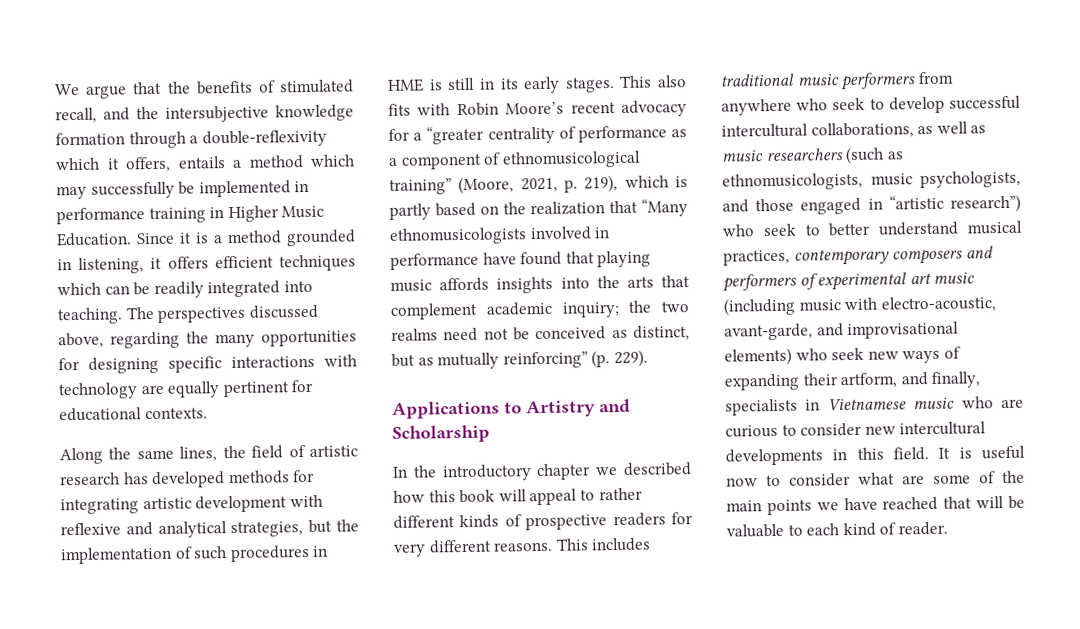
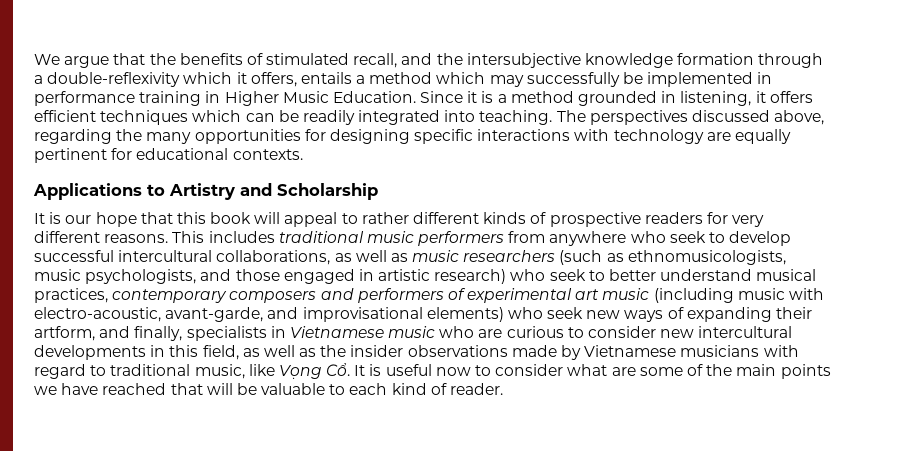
- Along the same lines, the field of artistic research has developed methods for integrating artistic development with reflexive and analytical strategies, but the implementation of such procedures in HME is still in its early stages. This also fits with Robin Moore’s recent advocacy for a “greater centrality of performance as a component of ethnomusicological training” (Moore, 2021, p. 219), which is partly based on the realization that “Many ethnomusicologists involved in performance have found that playing music affords insights into the arts that complement academic inquiry; the two realms need not be conceived as distinct, but as mutually reinforcing” (p. 229).
- In the introductory chapter we described how this book will appeal to rather different kinds of prospective readers for very different reasons.
+ It is our hope that this book will appeal to rather different kinds of prospective readers for very different reasons.
- This includes traditional music performers from anywhere who seek to develop successful intercultural collaborations, as well as music researchers (such as ethnomusicologists, music psychologists, and those engaged in “artistic research”) who seek to better understand musical practices, contemporary composers and performers of experimental art music (including music with electro-acoustic, avant-garde, and improvisational elements) who seek new ways of expanding their artform, and finally, specialists in Vietnamese music who are curious to consider new intercultural developments in this field. It is useful now to consider what are some of the main points we have reached that will be valuable to each kind of reader.
+ This includes traditional music performers from anywhere who seek to develop successful intercultural collaborations, as well as music researchers (such as ethnomusicologists, music psychologists, and those engaged in artistic research) who seek to better understand musical practices, contemporary composers and performers of experimental art music (including music with electro-acoustic, avant-garde, and improvisational elements) who seek new ways of expanding their artform, and finally, specialists in Vietnamese music who are curious to consider new intercultural developments in this field, as well as the insider observations made by Vietnamese musicians with regard to traditional music, like Vọng Cổ. It is useful now to consider what are some of the main points we have reached that will be valuable to each kind of reader.

